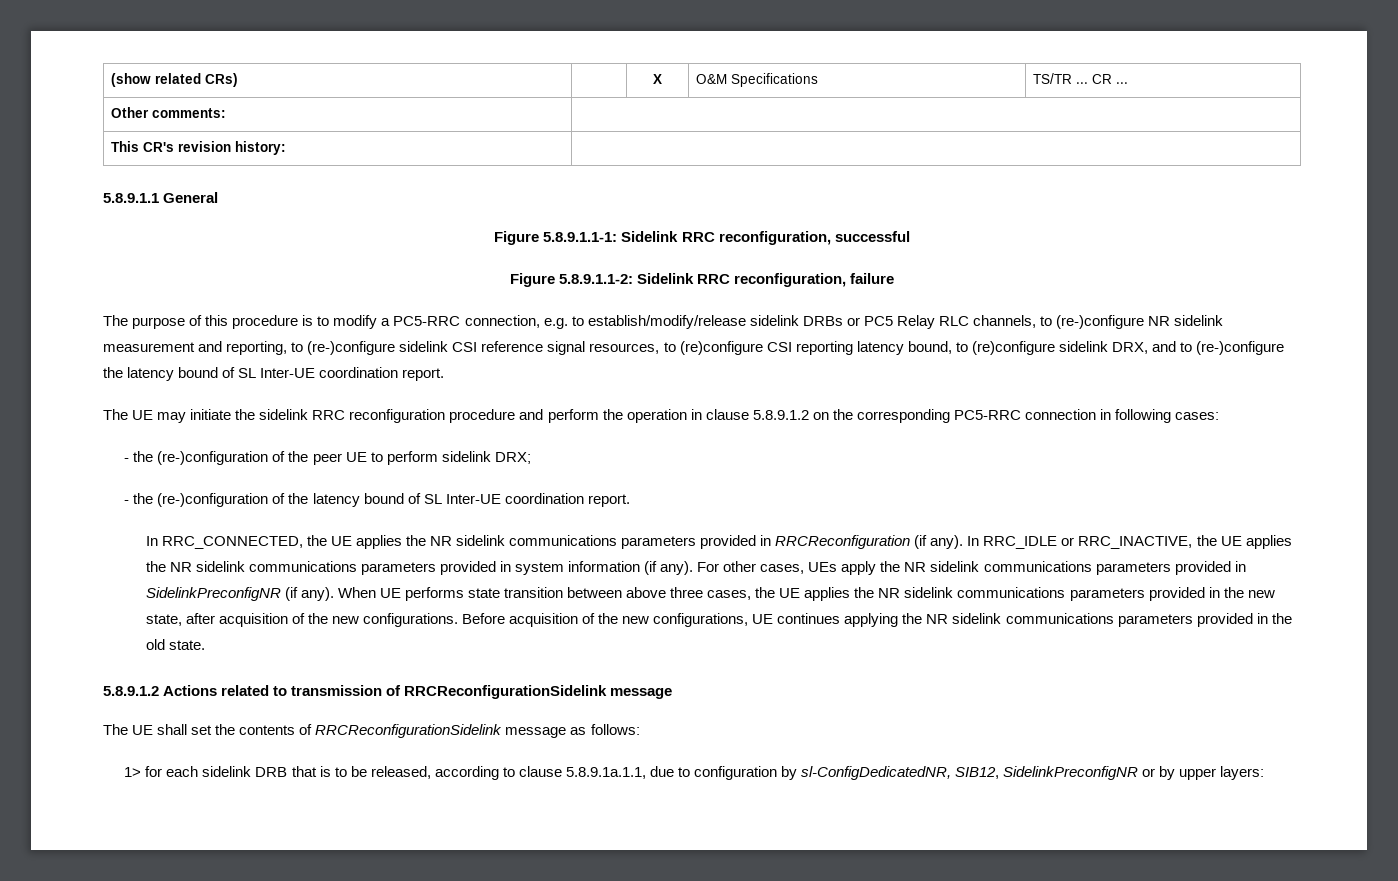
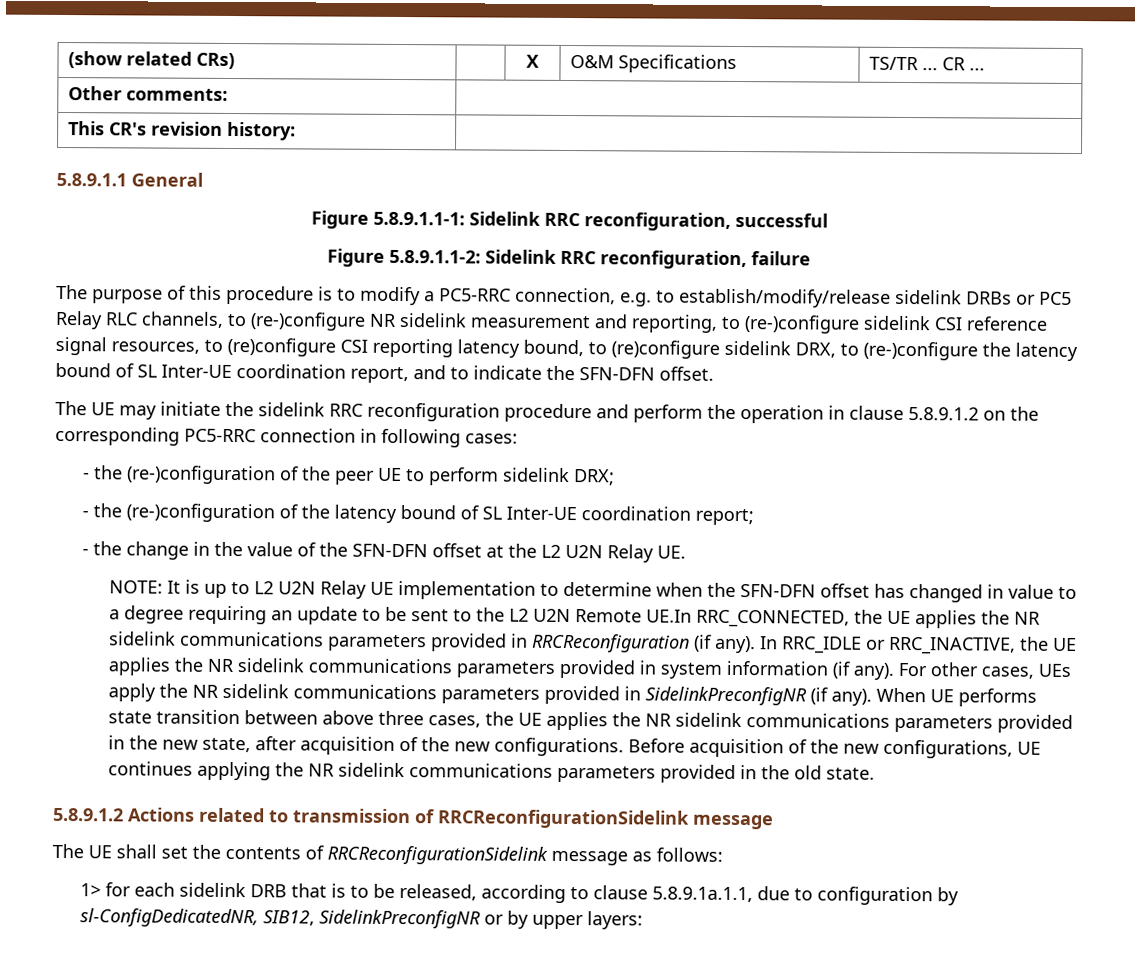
- The purpose of this procedure is to modify a PC5-RRC connection, e.g. to establish/modify/release sidelink DRBs or PC5 Relay RLC channels, to (re-)configure NR sidelink measurement and reporting, to (re-)configure sidelink CSI reference signal resources, to (re)configure CSI reporting latency bound, to (re)configure sidelink DRX, and to (re-)configure the latency bound of SL Inter-UE coordination report.
+ The purpose of this procedure is to modify a PC5-RRC connection, e.g. to establish/modify/release sidelink DRBs or PC5 Relay RLC channels, to (re-)configure NR sidelink measurement and reporting, to (re-)configure sidelink CSI reference signal resources, to (re)configure CSI reporting latency bound, to (re)configure sidelink DRX, to (re-)configure the latency bound of SL Inter-UE coordination report, and to indicate the SFN-DFN offset.
- - the (re-)configuration of the latency bound of SL Inter-UE coordination report.
- In RRC_CONNECTED, the UE applies the NR sidelink communications parameters provided in RRCReconfiguration (if any).
+ - the (re-)configuration of the latency bound of SL Inter-UE coordination report;
+ - the change in the value of the SFN-DFN offset at the L2 U2N Relay UE.
+ NOTE: It is up to L2 U2N Relay UE implementation to determine when the SFN-DFN offset has changed in value to a degree requiring an update to be sent to the L2 U2N Remote UE.In RRC_CONNECTED, the UE applies the NR sidelink communications parameters provided in RRCReconfiguration (if any).

